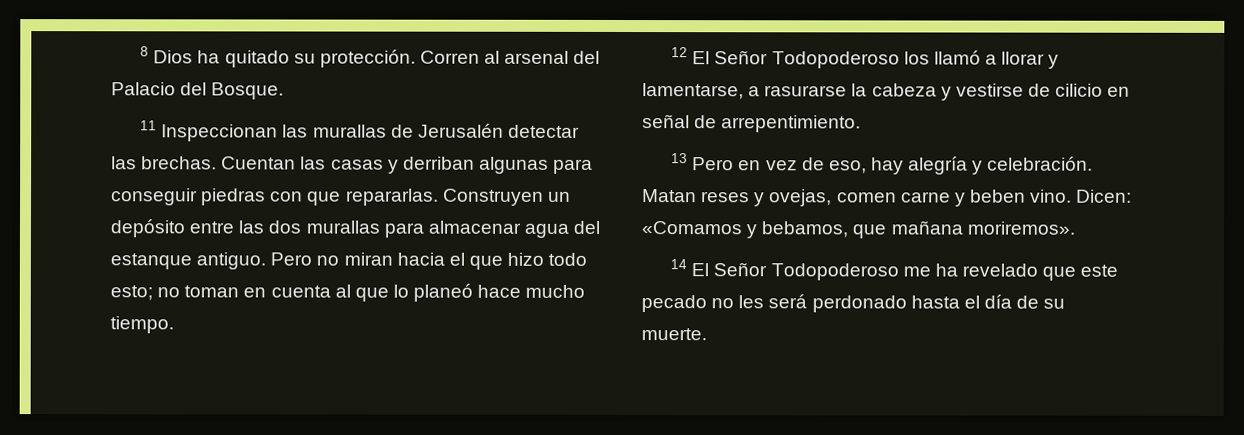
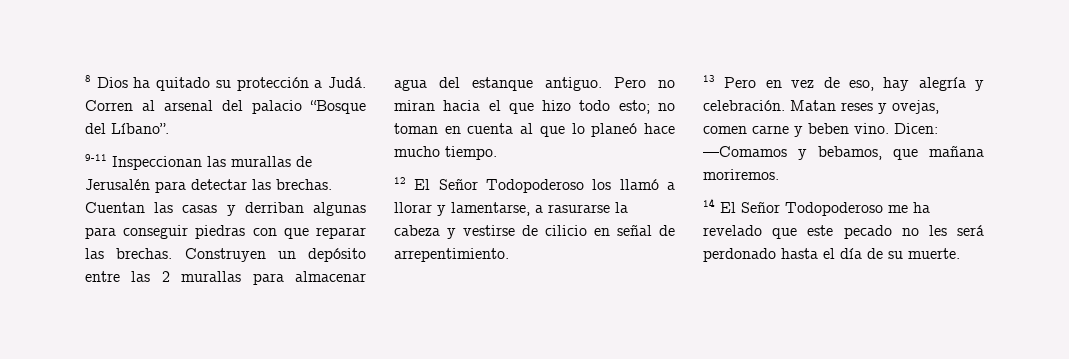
- 8 Dios ha quitado su protección.
+ 8 Dios ha quitado su protección a Judá.
- Corren al arsenal del Palacio del Bosque.
- 11 Inspeccionan las murallas de Jerusalén detectar las brechas.
+ Corren al arsenal del palacio “Bosque del Líbano”.
+ 9-11 Inspeccionan las murallas de Jerusalén para detectar las brechas.
- Cuentan las casas y derriban algunas para conseguir piedras con que repararlas.
+ Cuentan las casas y derriban algunas para conseguir piedras con que reparar las brechas.
- Construyen un depósito entre las dos murallas para almacenar agua del estanque antiguo.
+ Construyen un depósito entre las 2 murallas para almacenar agua del estanque antiguo.
- Dicen: «Comamos y bebamos, que mañana moriremos».
+ Dicen: —Comamos y bebamos, que mañana moriremos.

